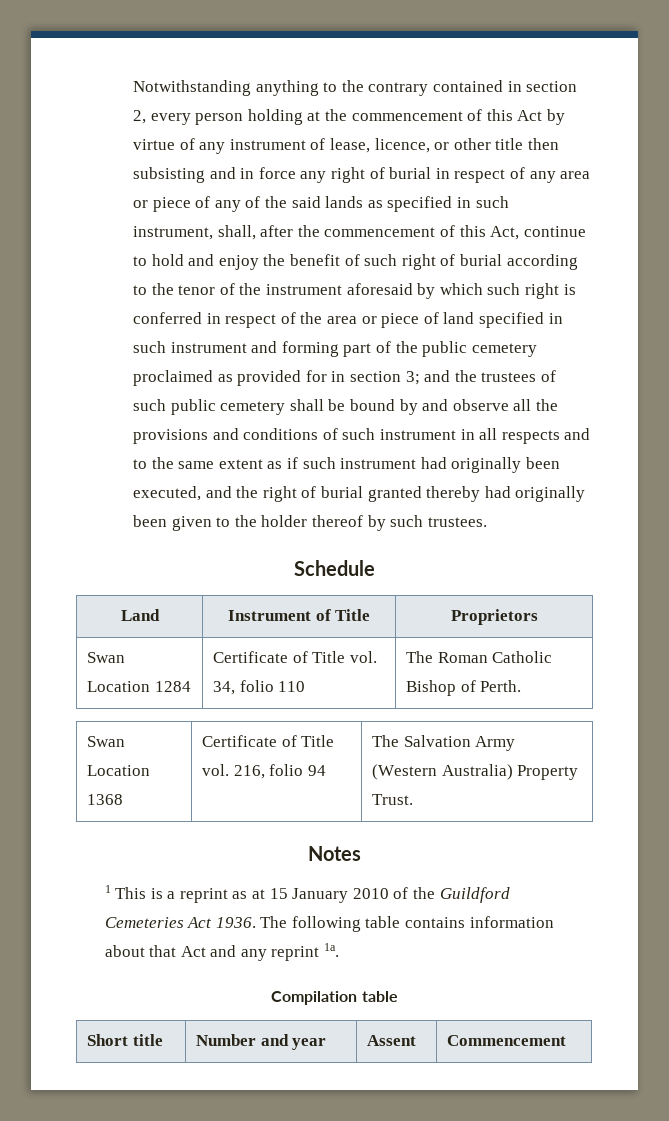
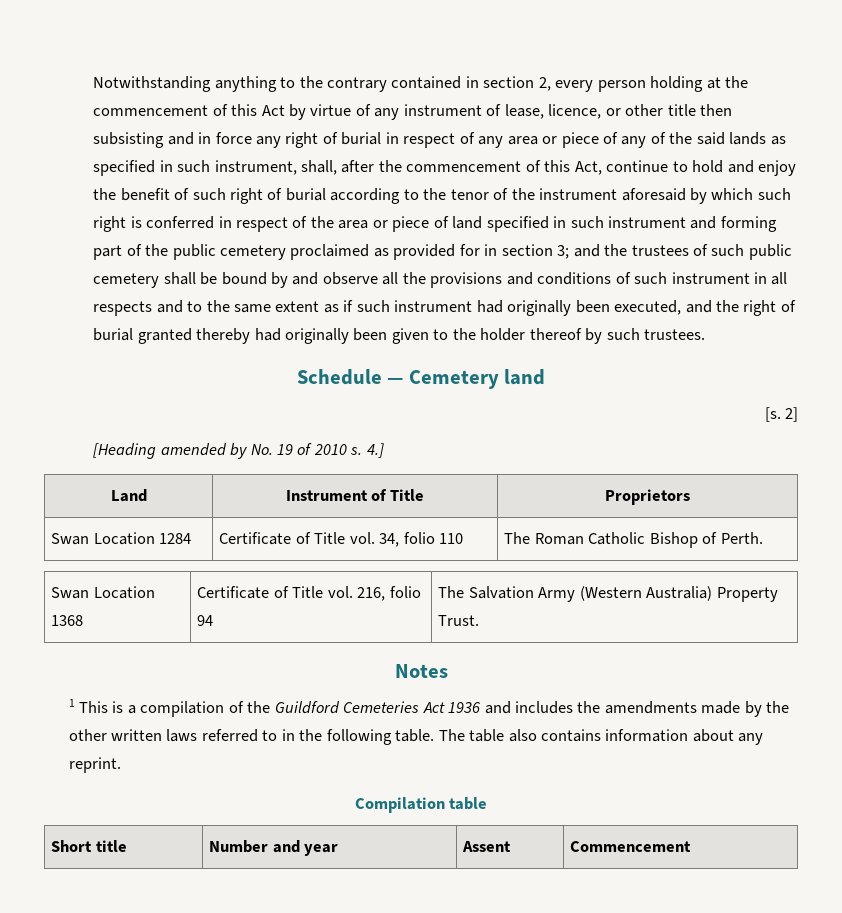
- Schedule
+ Schedule — Cemetery land
+ [s. 2]
+ [Heading amended by No. 19 of 2010 s. 4.]
- 1 This is a reprint as at 15 January 2010 of the Guildford Cemeteries Act 1936. The following table contains information about that Act and any reprint 1a.
+ 1 This is a compilation of the Guildford Cemeteries Act 1936 and includes the amendments made by the other written laws referred to in the following table. The table also contains information about any reprint.

